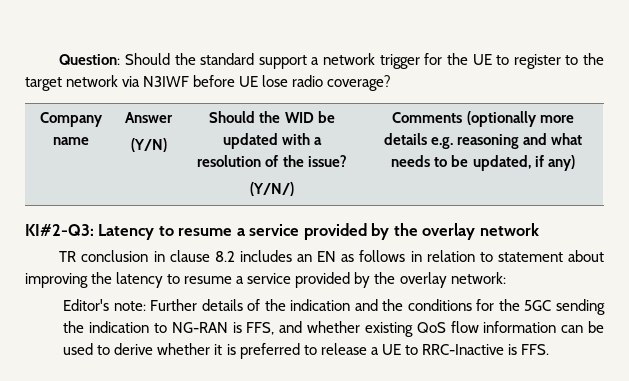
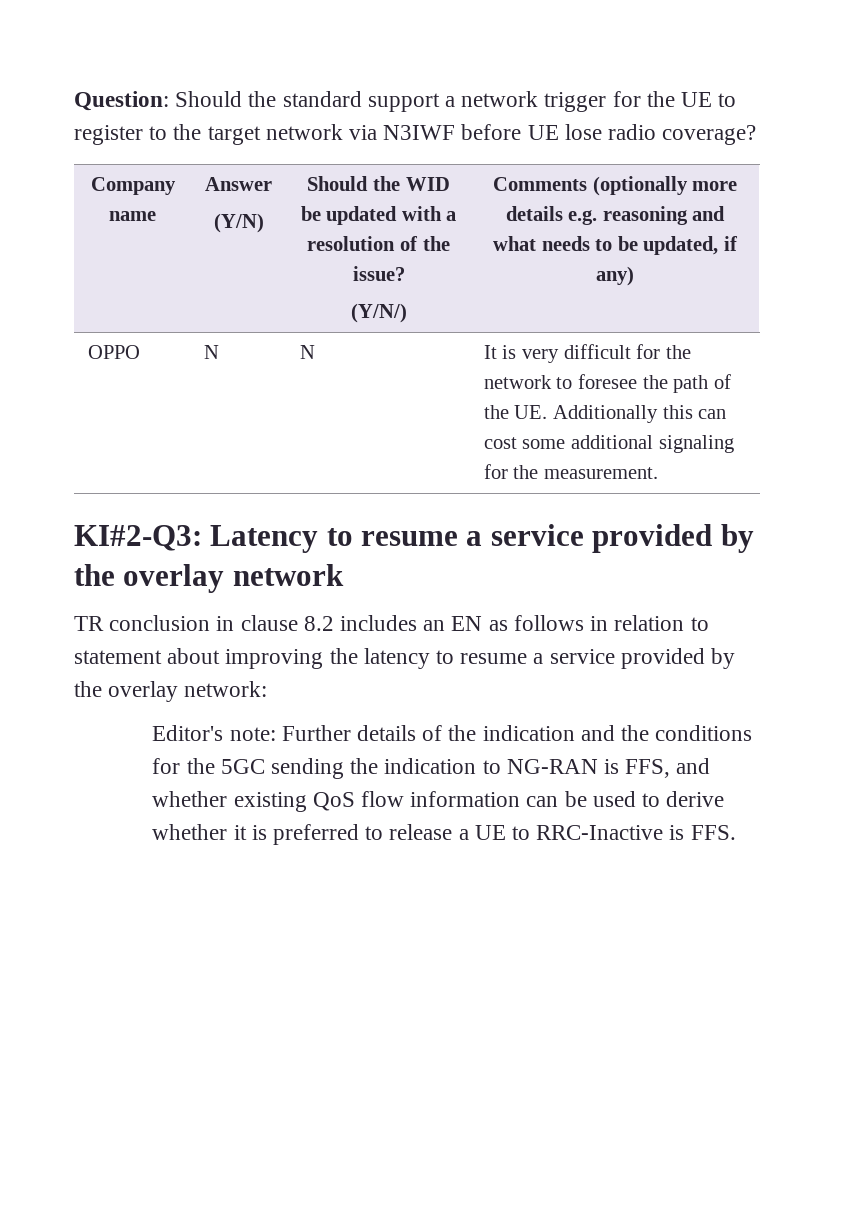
+ OPPO | N | N | It is very difficult for the network to foresee the path of the UE. Additionally this can cost some additional signaling for the measurement.

